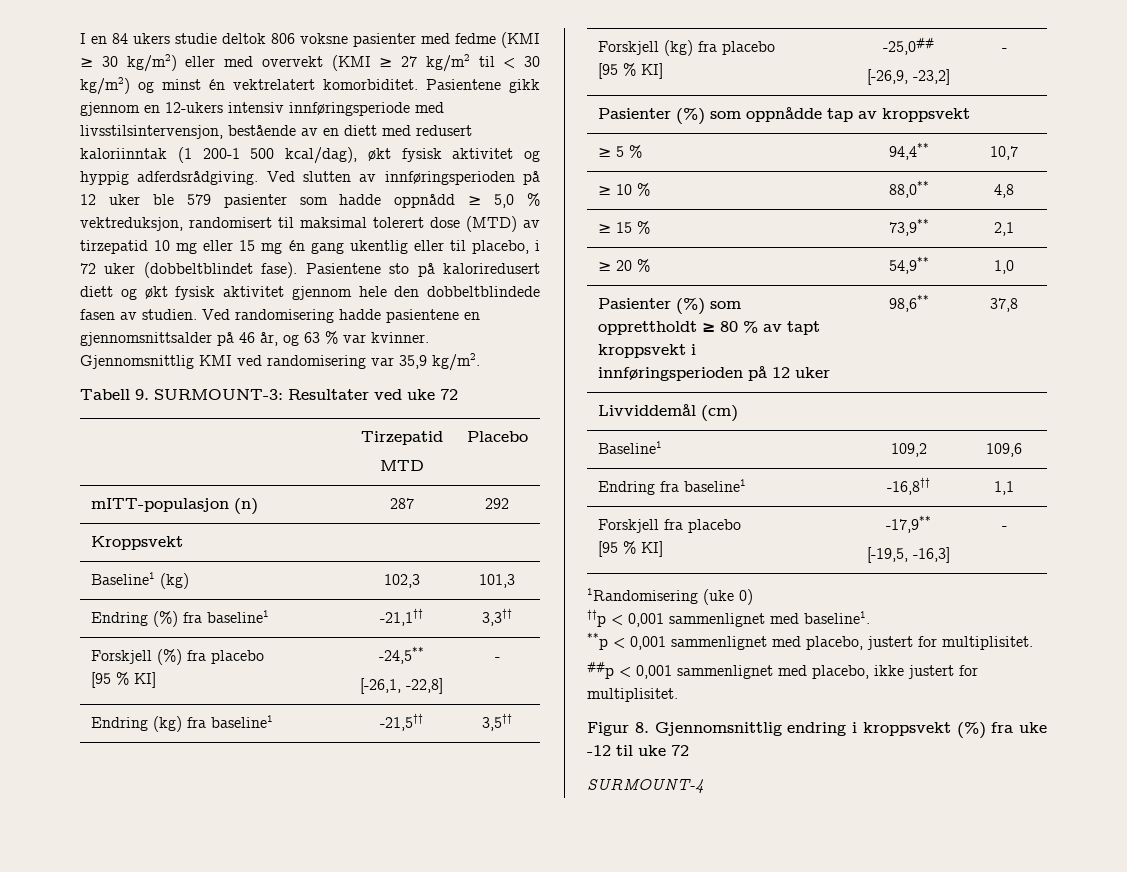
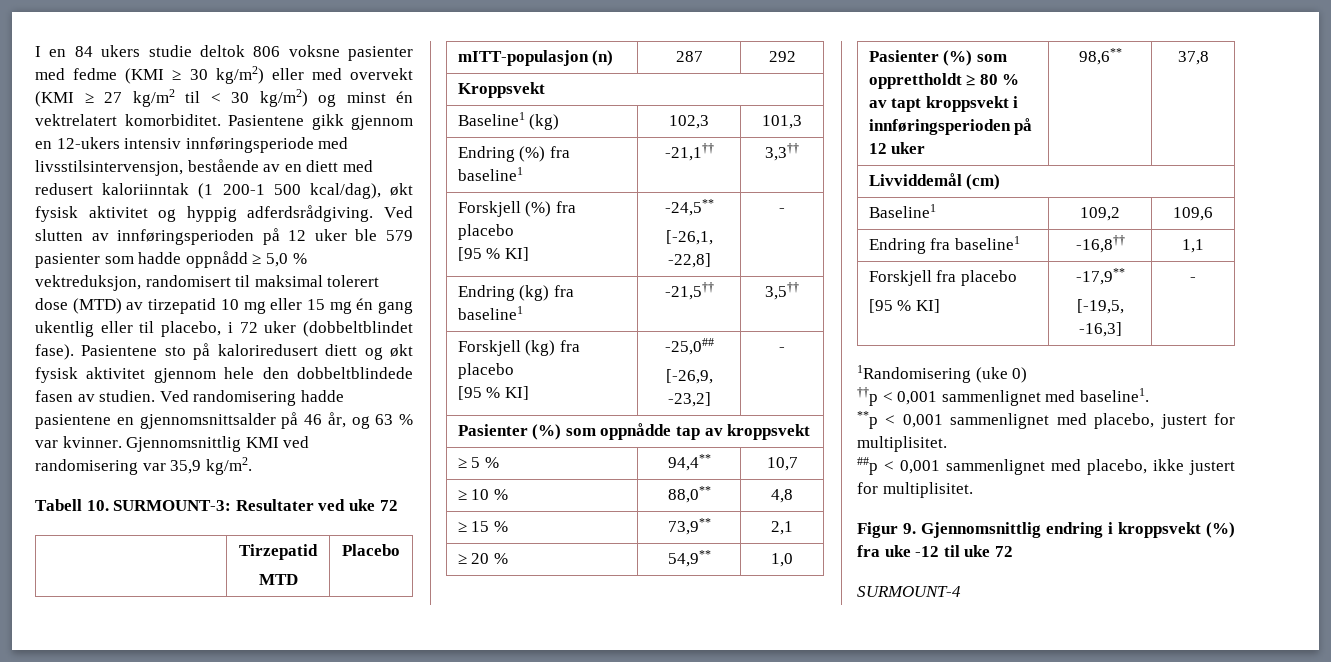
- Tabell 9. SURMOUNT-3: Resultater ved uke 72
+ Tabell 10. SURMOUNT-3: Resultater ved uke 72
- Figur 8. Gjennomsnittlig endring i kroppsvekt (%) fra uke -12 til uke 72
+ Figur 9. Gjennomsnittlig endring i kroppsvekt (%) fra uke -12 til uke 72

